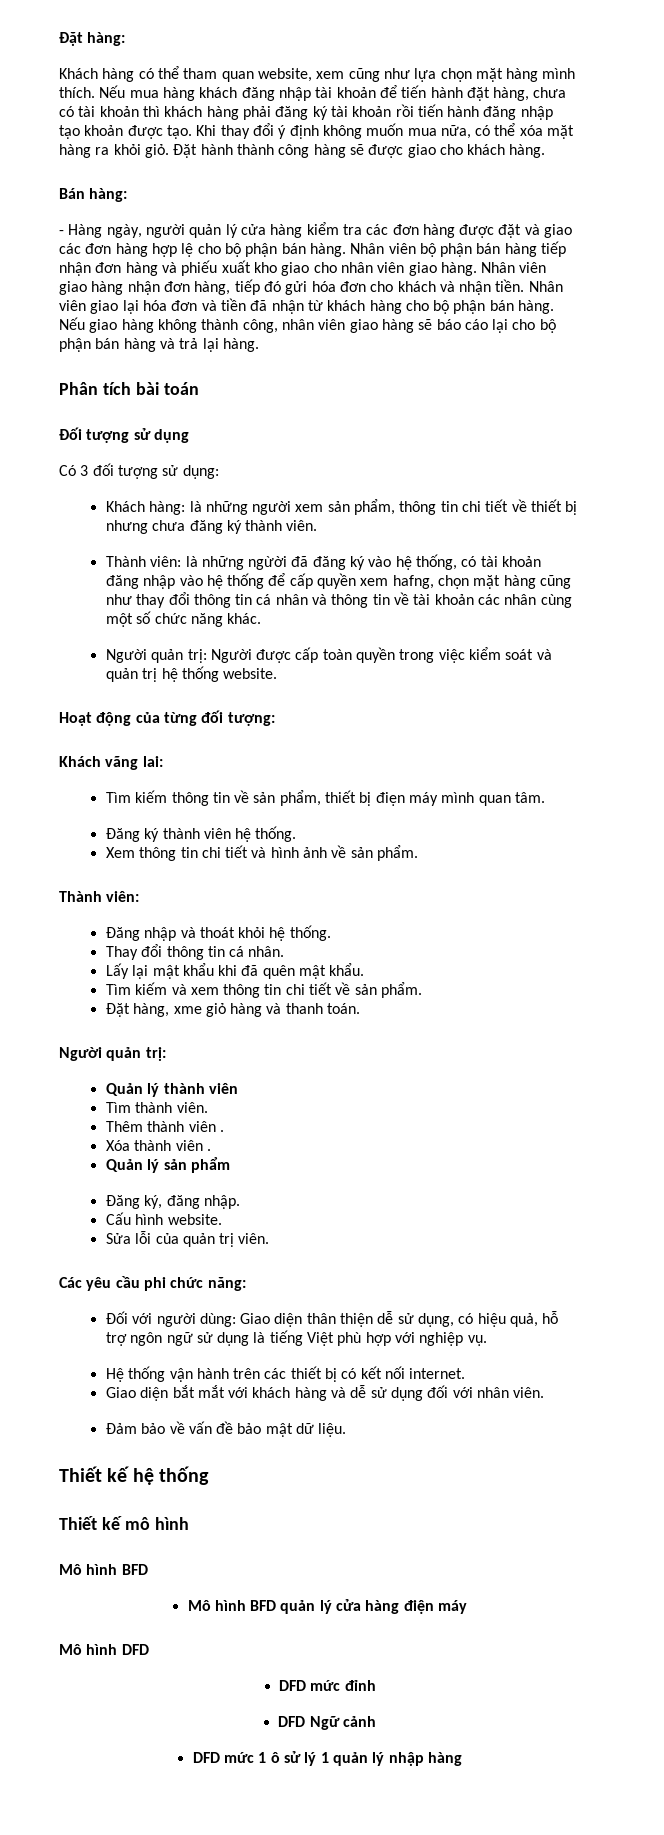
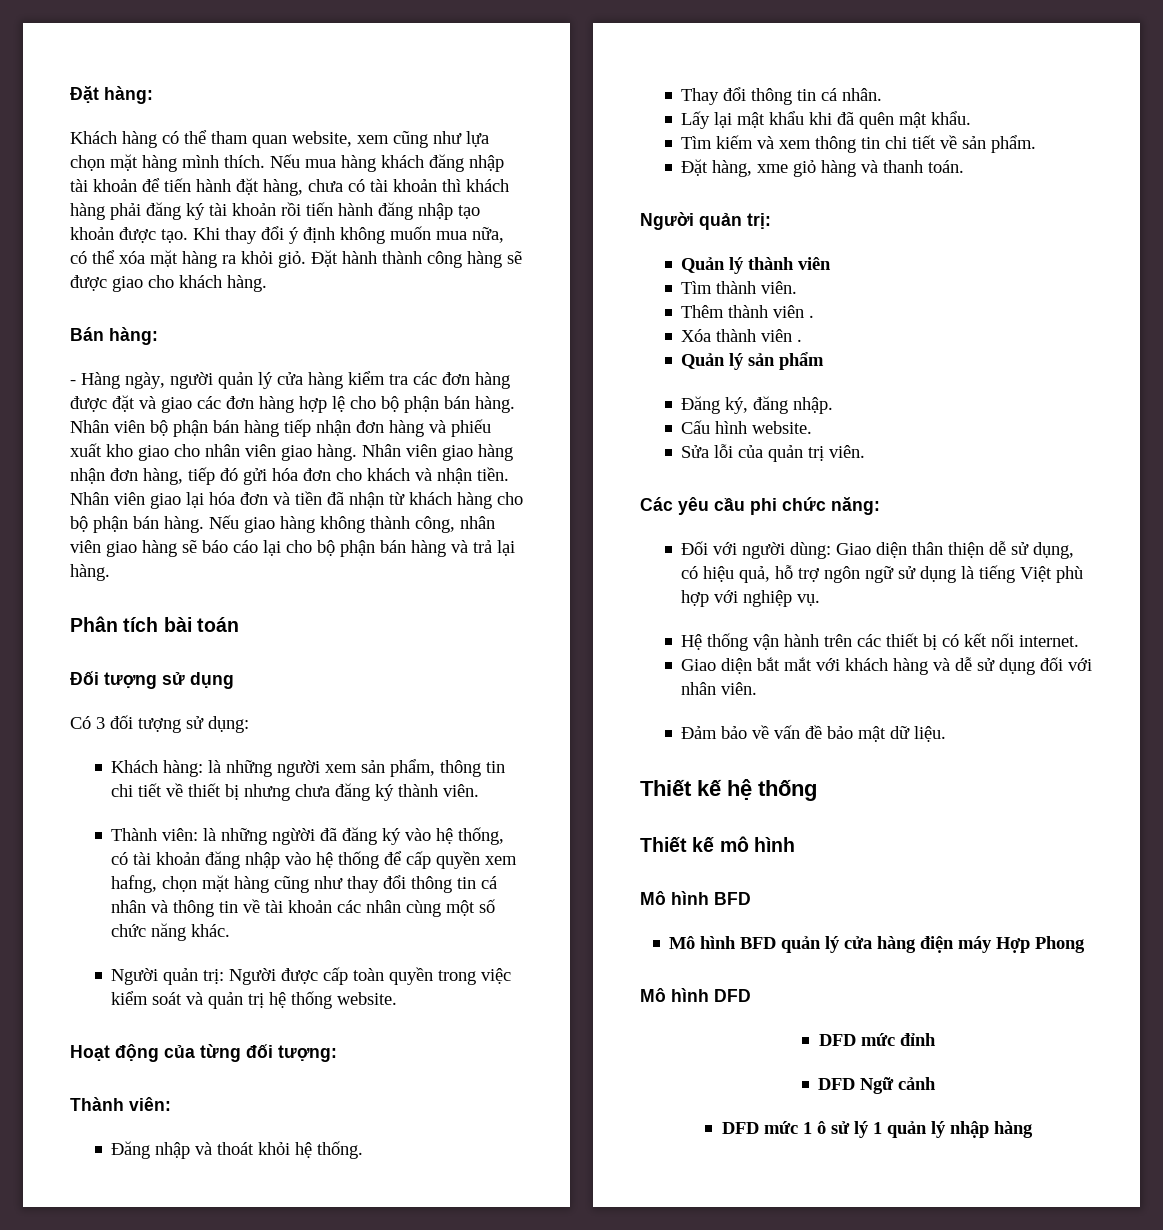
- Khách vãng lai:
- Tìm kiếm thông tin về sản phẩm, thiết bị điẹn máy mình quan tâm.
- Đăng ký thành viên hệ thống.
- Xem thông tin chi tiết và hình ảnh về sản phẩm.
- Mô hình BFD quản lý cửa hàng điện máy
+ Mô hình BFD quản lý cửa hàng điện máy Hợp Phong

